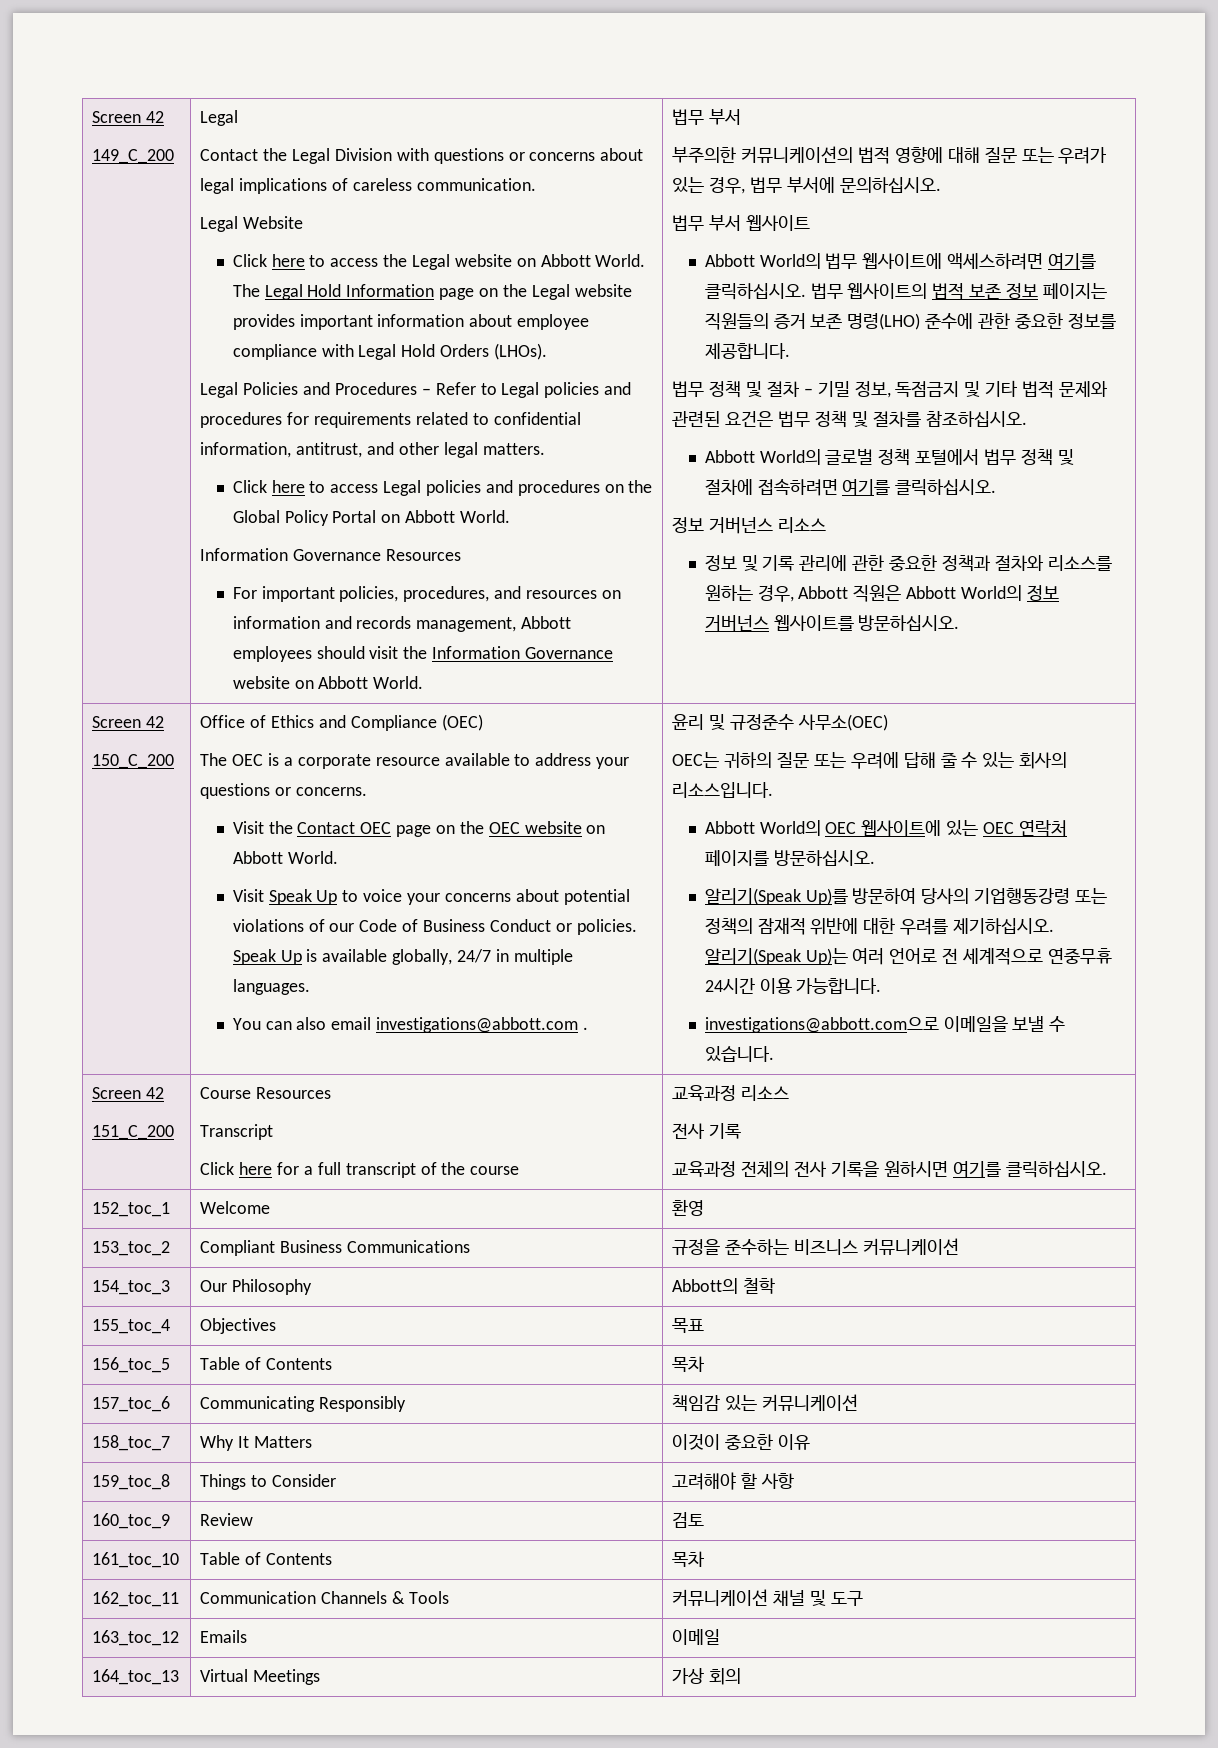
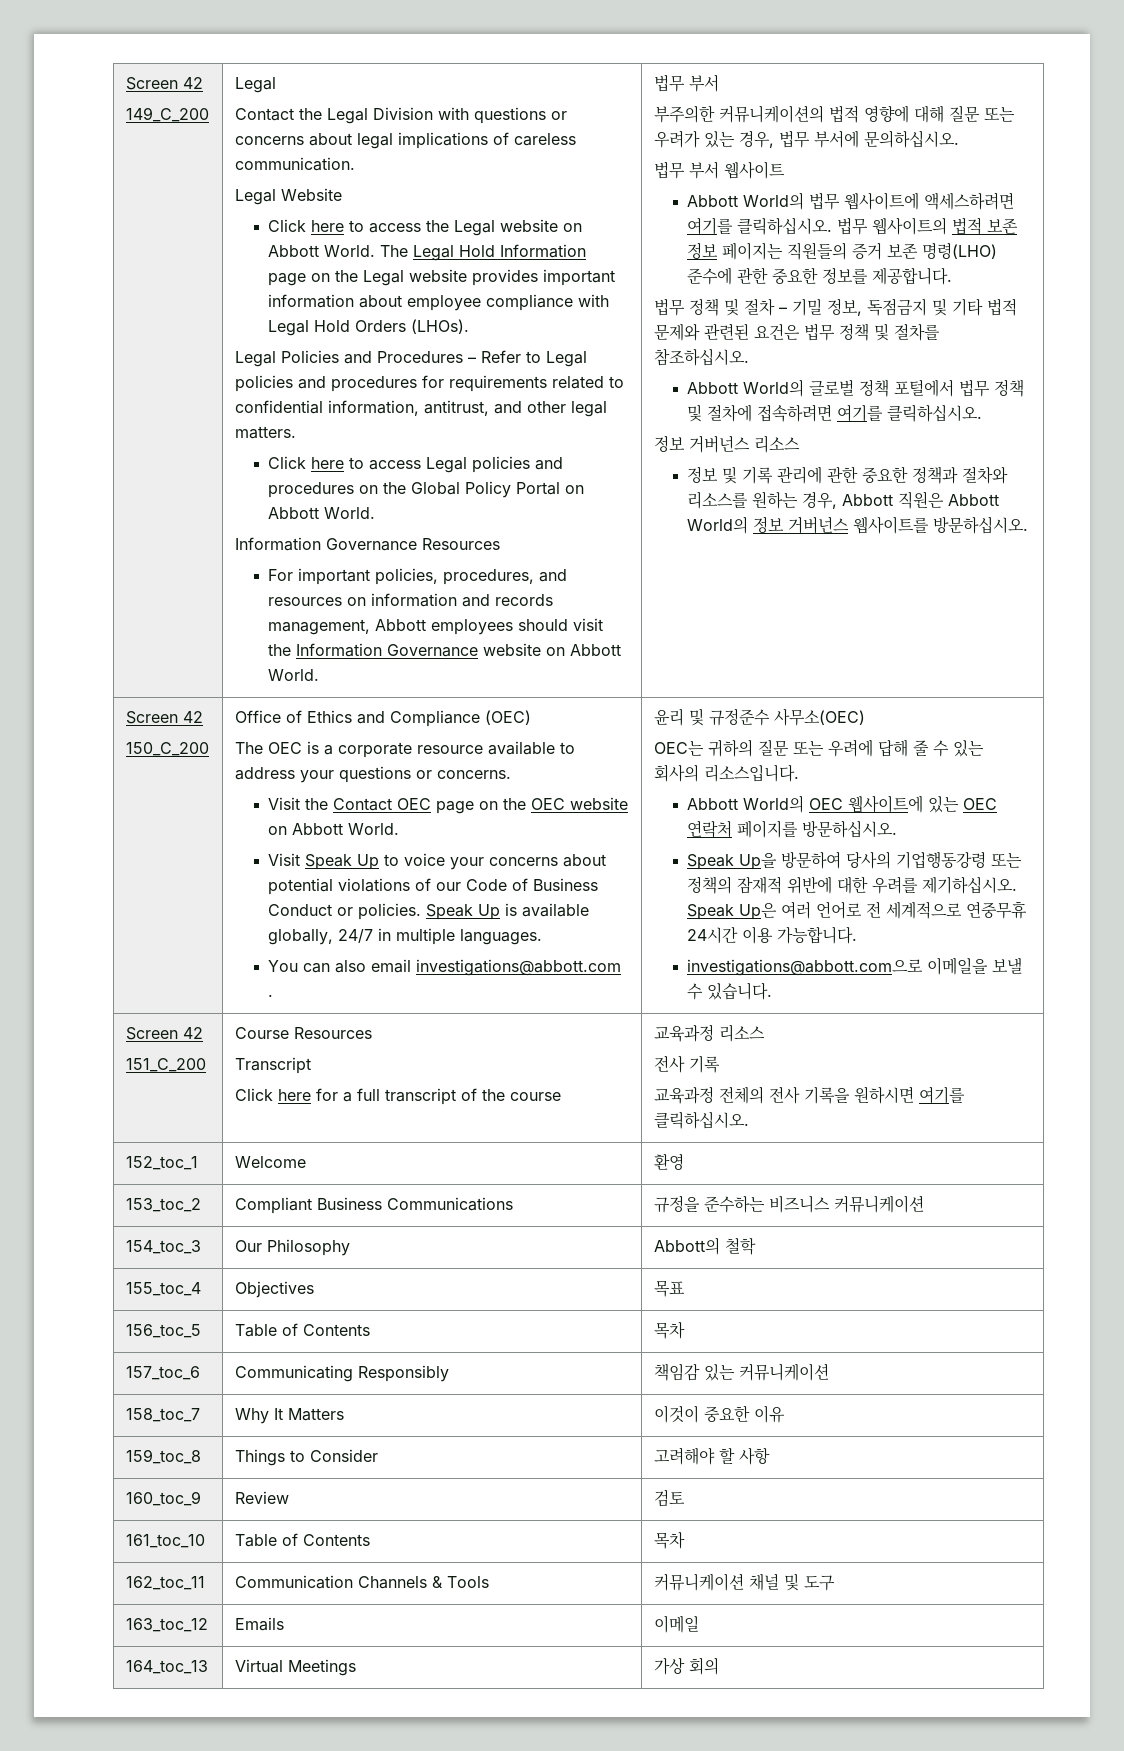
- 알리기(Speak Up)를 방문하여 당사의 기업행동강령 또는 정책의 잠재적 위반에 대한 우려를 제기하십시오.
+ Speak Up을 방문하여 당사의 기업행동강령 또는 정책의 잠재적 위반에 대한 우려를 제기하십시오.
- 알리기(Speak Up)는 여러 언어로 전 세계적으로 연중무휴 24시간 이용 가능합니다.
+ Speak Up은 여러 언어로 전 세계적으로 연중무휴 24시간 이용 가능합니다.

